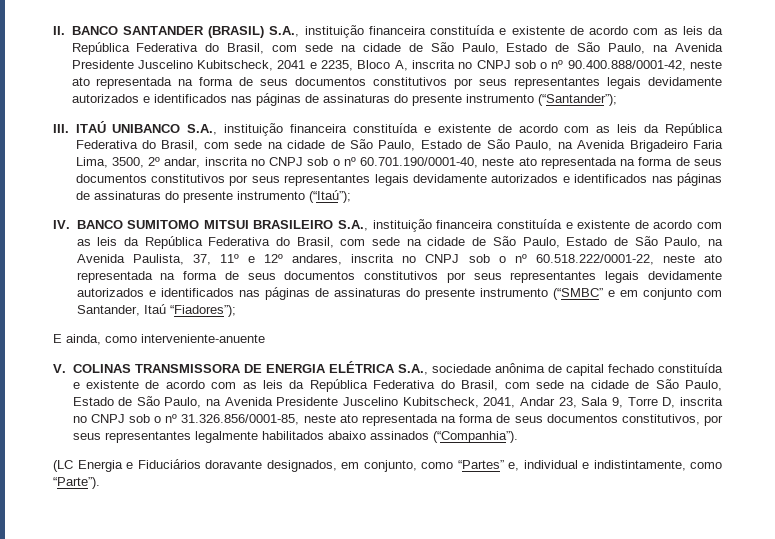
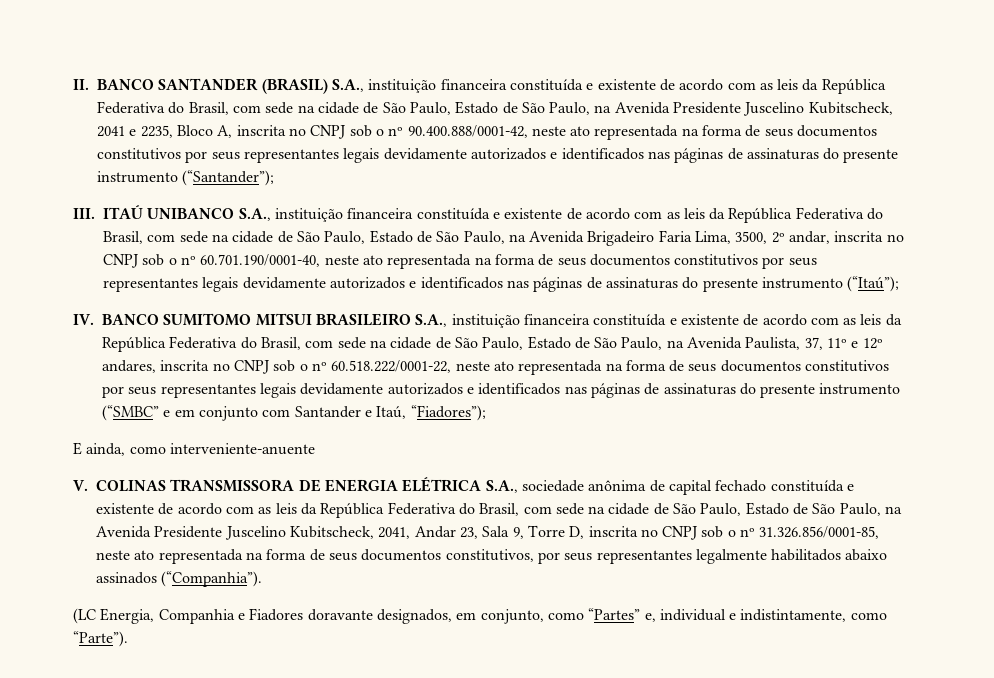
- IV. BANCO SUMITOMO MITSUI BRASILEIRO S.A., instituição financeira constituída e existente de acordo com as leis da República Federativa do Brasil, com sede na cidade de São Paulo, Estado de São Paulo, na Avenida Paulista, 37, 11º e 12º andares, inscrita no CNPJ sob o nº 60.518.222/0001-22, neste ato representada na forma de seus documentos constitutivos por seus representantes legais devidamente autorizados e identificados nas páginas de assinaturas do presente instrumento (“SMBC” e em conjunto com Santander, Itaú “Fiadores”);
+ IV. BANCO SUMITOMO MITSUI BRASILEIRO S.A., instituição financeira constituída e existente de acordo com as leis da República Federativa do Brasil, com sede na cidade de São Paulo, Estado de São Paulo, na Avenida Paulista, 37, 11º e 12º andares, inscrita no CNPJ sob o nº 60.518.222/0001-22, neste ato representada na forma de seus documentos constitutivos por seus representantes legais devidamente autorizados e identificados nas páginas de assinaturas do presente instrumento (“SMBC” e em conjunto com Santander e Itaú, “Fiadores”);
- (LC Energia e Fiduciários doravante designados, em conjunto, como “Partes” e, individual e indistintamente, como “Parte”).
+ (LC Energia, Companhia e Fiadores doravante designados, em conjunto, como “Partes” e, individual e indistintamente, como “Parte”).

